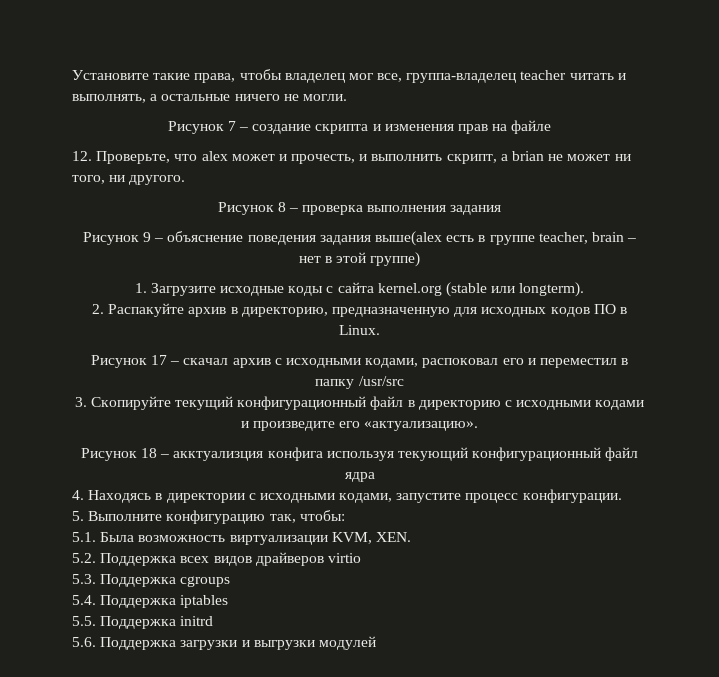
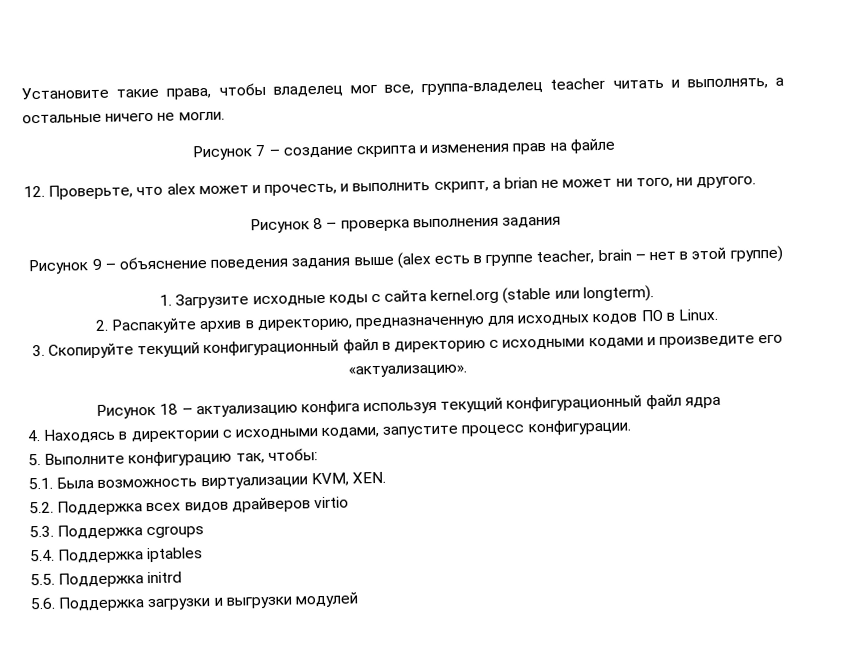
- Рисунок 9 – объяснение поведения задания выше(alex есть в группе teacher, brain – нет в этой группе)
+ Рисунок 9 – объяснение поведения задания выше (alex есть в группе teacher, brain – нет в этой группе)
- Рисунок 17 – скачал архив с исходными кодами, распоковал его и переместил в папку /usr/src
- Рисунок 18 – акктуализция конфига используя текующий конфигурационный файл ядра
+ Рисунок 18 – актуализацию конфига используя текущий конфигурационный файл ядра

